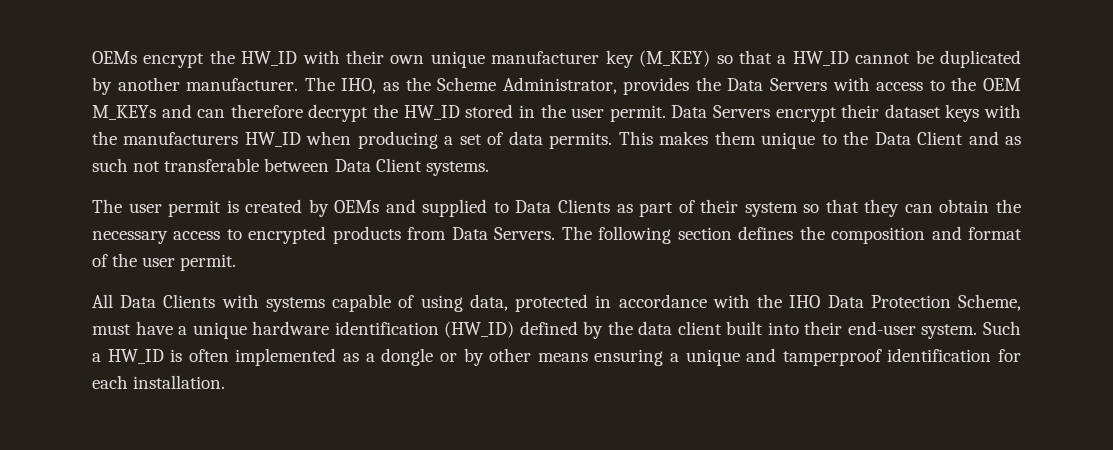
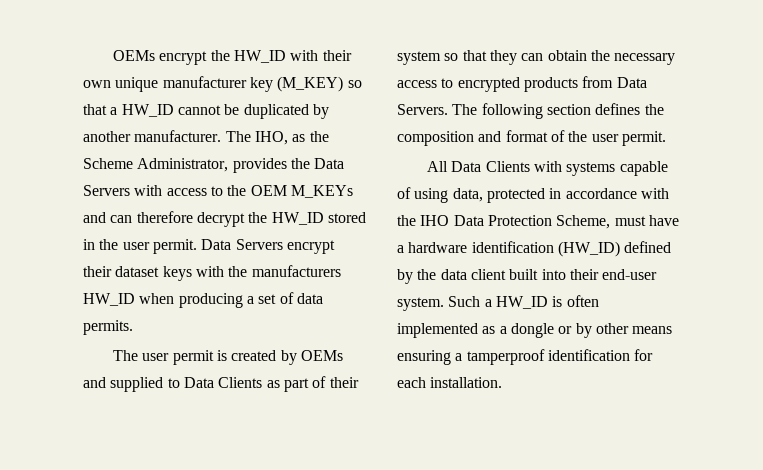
- This makes them unique to the Data Client and as such not transferable between Data Client systems.
- All Data Clients with systems capable of using data, protected in accordance with the IHO Data Protection Scheme, must have a unique hardware identification (HW_ID) defined by the data client built into their end-user system.
+ All Data Clients with systems capable of using data, protected in accordance with the IHO Data Protection Scheme, must have a hardware identification (HW_ID) defined by the data client built into their end-user system.
- Such a HW_ID is often implemented as a dongle or by other means ensuring a unique and tamperproof identification for each installation.
+ Such a HW_ID is often implemented as a dongle or by other means ensuring a tamperproof identification for each installation.

